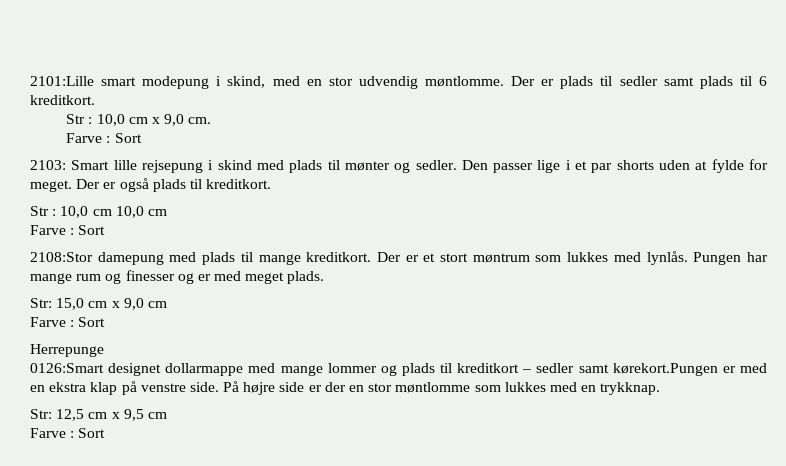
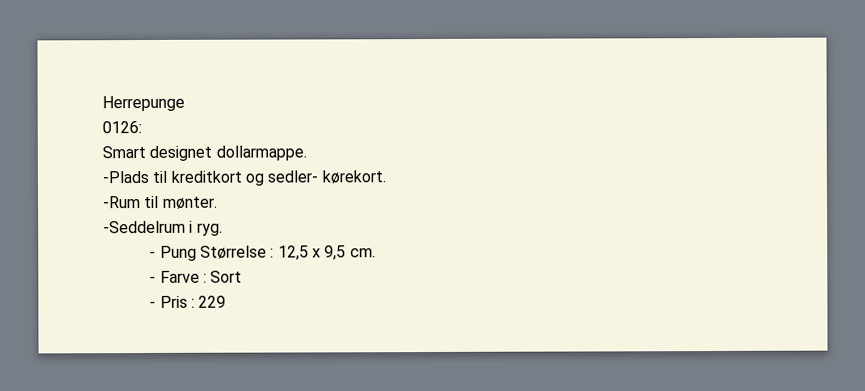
- 2101:Lille smart modepung i skind, med en stor udvendig møntlomme. Der er plads til sedler samt plads til 6 kreditkort.
- Str : 10,0 cm x 9,0 cm.
- Farve : Sort
- 2103: Smart lille rejsepung i skind med plads til mønter og sedler. Den passer lige i et par shorts uden at fylde for meget. Der er også plads til kreditkort.
- Str : 10,0 cm 10,0 cm
- Farve : Sort
- 2108:Stor damepung med plads til mange kreditkort. Der er et stort møntrum som lukkes med lynlås. Pungen har mange rum og finesser og er med meget plads.
- Str: 15,0 cm x 9,0 cm
- Farve : Sort
  Herrepunge
- 0126:Smart designet dollarmappe med mange lommer og plads til kreditkort – sedler samt kørekort.Pungen er med en ekstra klap på venstre side. På højre side er der en stor møntlomme som lukkes med en trykknap.
- Str: 12,5 cm x 9,5 cm
- Farve : Sort
+ 0126:
+ Smart designet dollarmappe.
+ -Plads til kreditkort og sedler- kørekort.
+ -Rum til mønter.
+ -Seddelrum i ryg.
+ - Pung Størrelse : 12,5 x 9,5 cm.
+ - Farve : Sort
+ - Pris : 229

